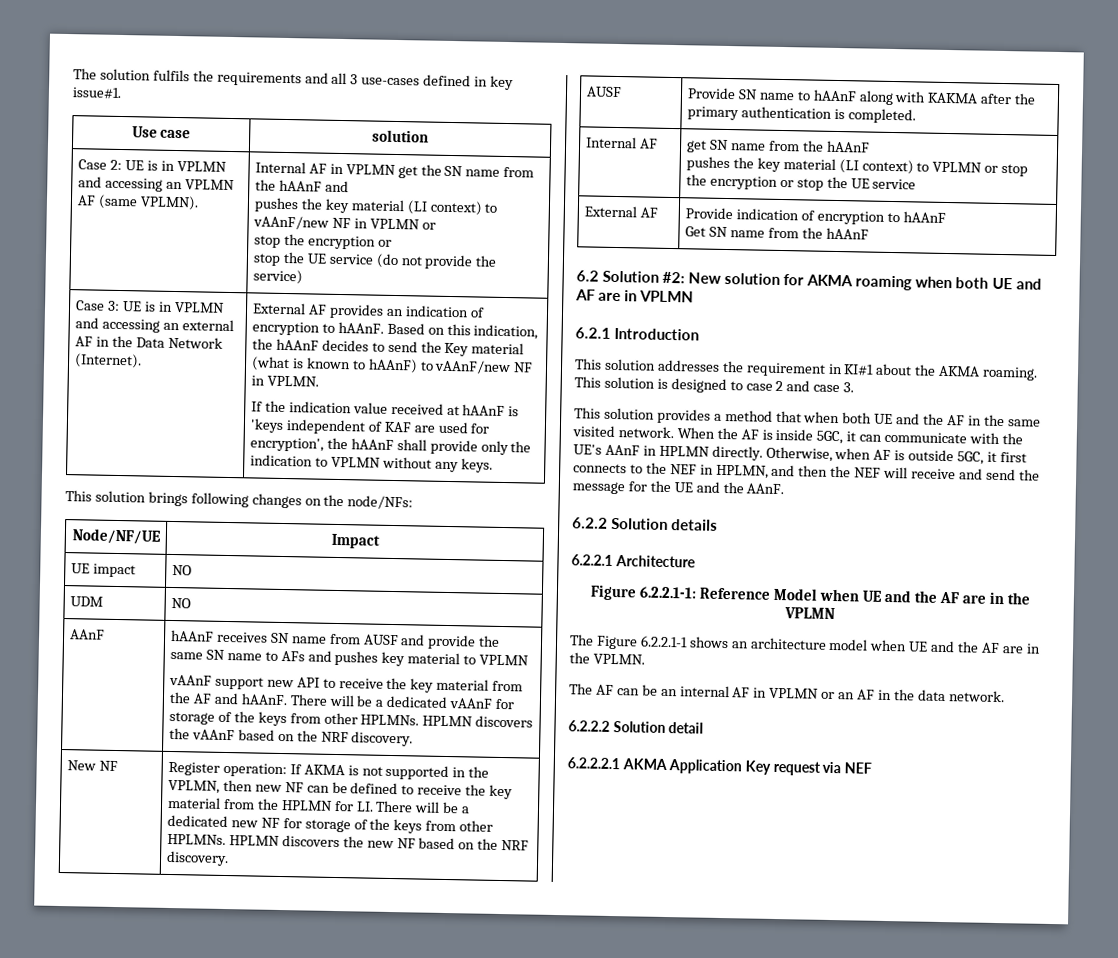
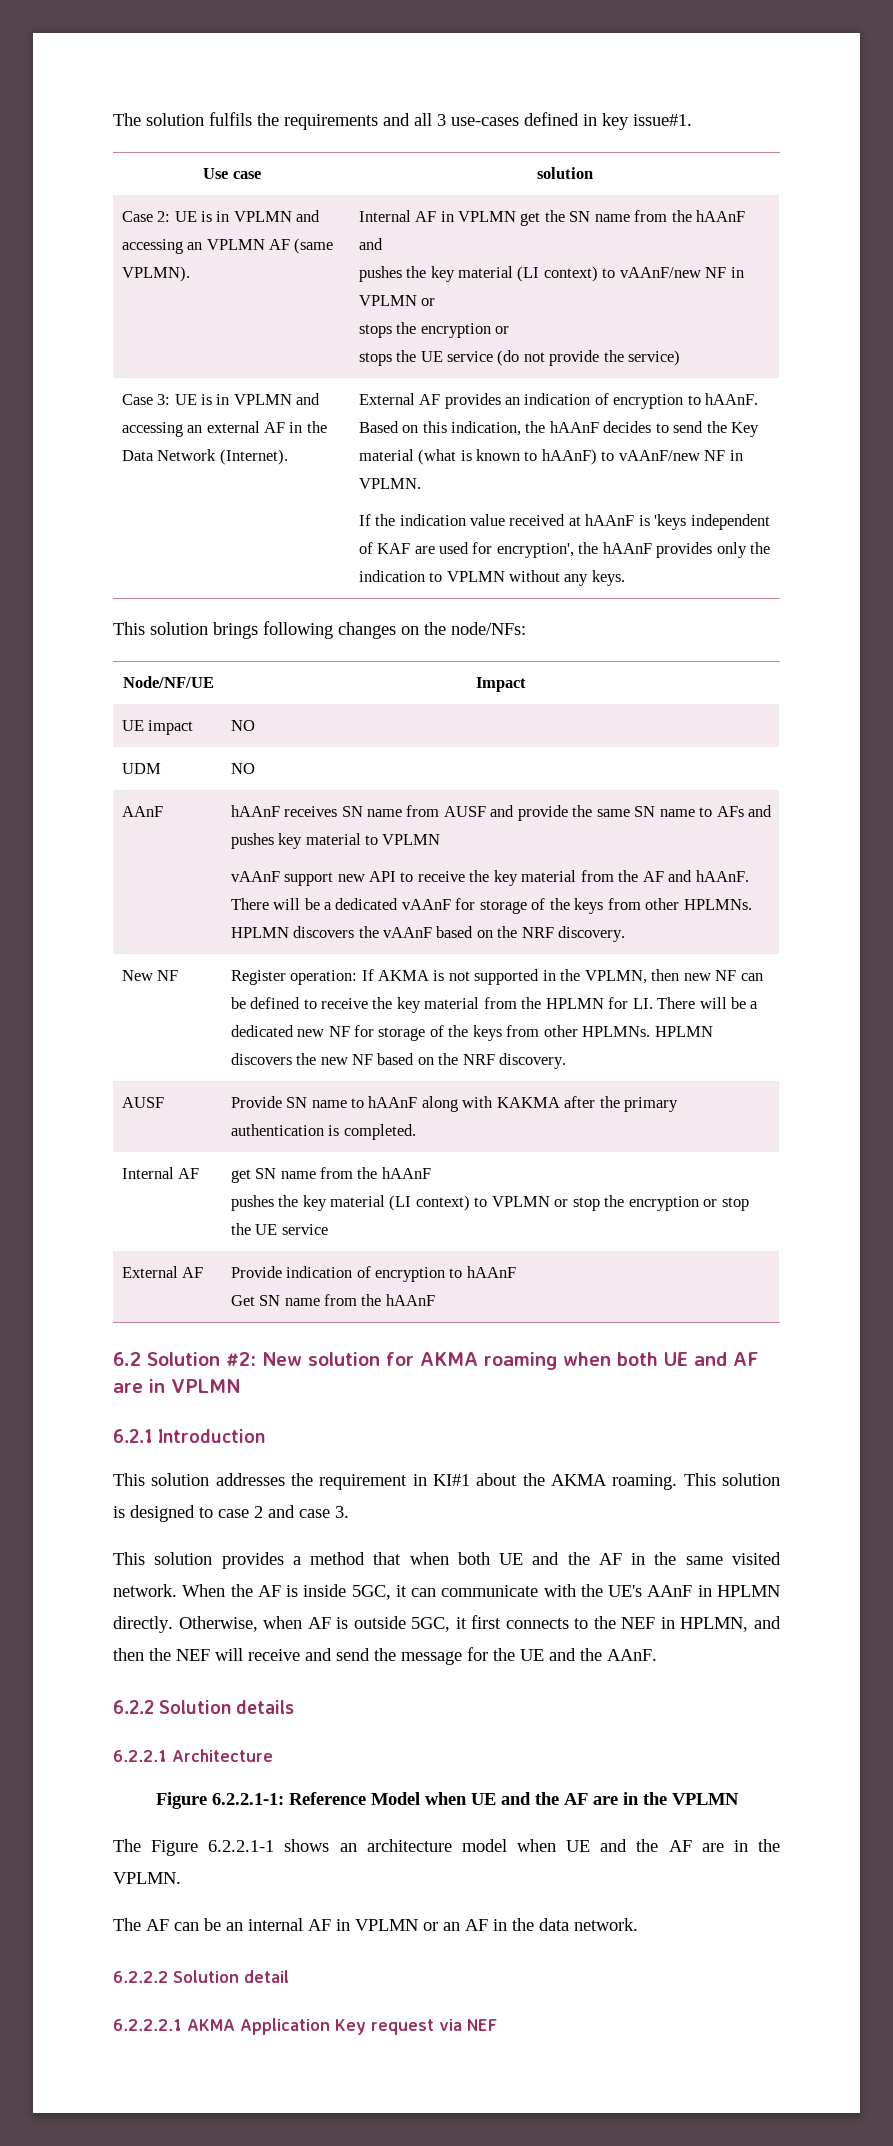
  pushes the key material (LI context) to vAAnF/new NF in VPLMN or
- stop the encryption or
+ stops the encryption or
- stop the UE service (do not provide the service)
+ stops the UE service (do not provide the service)
- If the indication value received at hAAnF is 'keys independent of KAF are used for encryption', the hAAnF shall provide only the indication to VPLMN without any keys.
+ If the indication value received at hAAnF is 'keys independent of KAF are used for encryption', the hAAnF provides only the indication to VPLMN without any keys.

